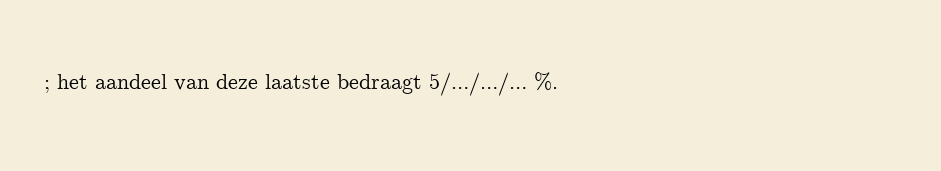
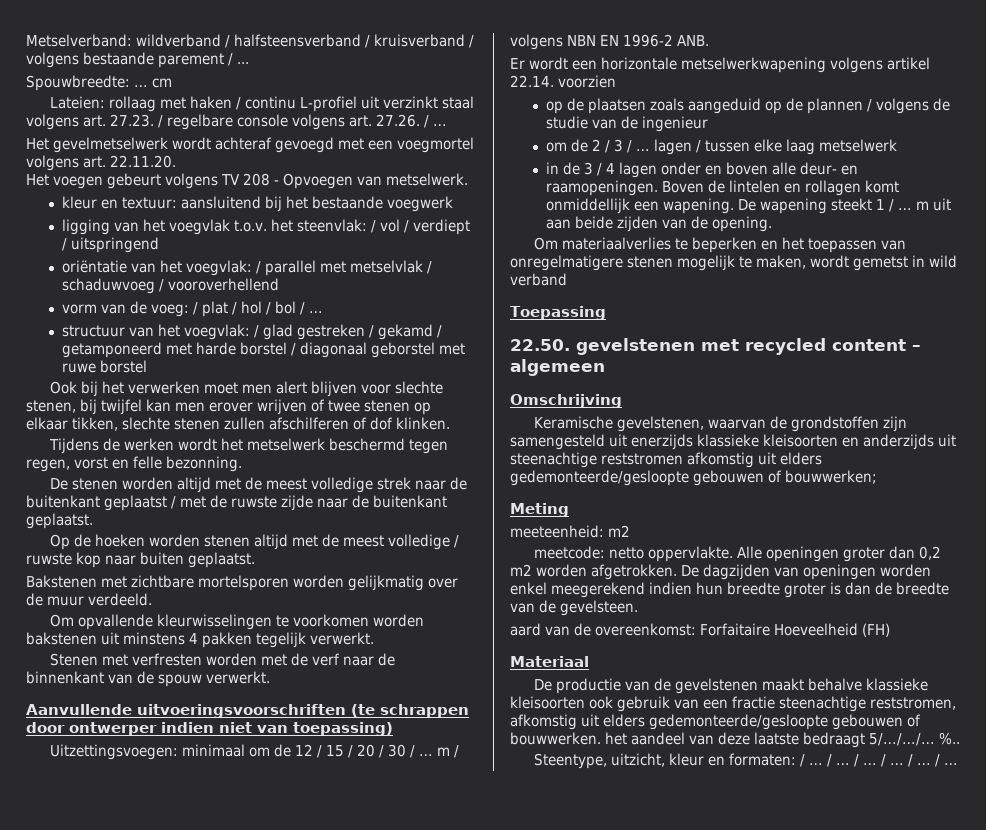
- ; het aandeel van deze laatste bedraagt 5/…/…/…
+ Metselverband: wildverband / halfsteensverband / kruisverband / volgens bestaande parement / ...
+ Spouwbreedte: … cm
+ Lateien: rollaag met haken / continu L-profiel uit verzinkt staal volgens art. 27.23. / regelbare console volgens art. 27.26. / …
+ Het gevelmetselwerk wordt achteraf gevoegd met een voegmortel volgens art. 22.11.20.
+ Het voegen gebeurt volgens TV 208 - Opvoegen van metselwerk.
+ kleur en textuur: aansluitend bij het bestaande voegwerk
+ ligging van het voegvlak t.o.v. het steenvlak: / vol / verdiept / uitspringend
+ oriëntatie van het voegvlak: / parallel met metselvlak / schaduwvoeg / vooroverhellend
+ vorm van de voeg: / plat / hol / bol / …
+ structuur van het voegvlak: / glad gestreken / gekamd / getamponeerd met harde borstel / diagonaal geborstel met ruwe borstel
+ Ook bij het verwerken moet men alert blijven voor slechte stenen, bij twijfel kan men erover wrijven of twee stenen op elkaar tikken, slechte stenen zullen afschilferen of dof klinken.
+ Tijdens de werken wordt het metselwerk beschermd tegen regen, vorst en felle bezonning.
+ De stenen worden altijd met de meest volledige strek naar de buitenkant geplaatst / met de ruwste zijde naar de buitenkant geplaatst.
+ Op de hoeken worden stenen altijd met de meest volledige / ruwste kop naar buiten geplaatst.
+ Bakstenen met zichtbare mortelsporen worden gelijkmatig over de muur verdeeld.
+ Om opvallende kleurwisselingen te voorkomen worden bakstenen uit minstens 4 pakken tegelijk verwerkt.
+ Stenen met verfresten worden met de verf naar de binnenkant van de spouw verwerkt.
+ Aanvullende uitvoeringsvoorschriften (te schrappen door ontwerper indien niet van toepassing)
+ Uitzettingsvoegen: minimaal om de 12 / 15 / 20 / 30 / … m / volgens NBN EN 1996-2 ANB.
+ Er wordt een horizontale metselwerkwapening volgens artikel 22.14. voorzien
+ op de plaatsen zoals aangeduid op de plannen / volgens de studie van de ingenieur
+ om de 2 / 3 / … lagen / tussen elke laag metselwerk
+ in de 3 / 4 lagen onder en boven alle deur- en raamopeningen. Boven de lintelen en rollagen komt onmiddellijk een wapening. De wapening steekt 1 / … m uit aan beide zijden van de opening.
+ Om materiaalverlies te beperken en het toepassen van onregelmatigere stenen mogelijk te maken, wordt gemetst in wild verband
+ Toepassing
+ 22.50. gevelstenen met recycled content – algemeen
+ Omschrijving
+ Keramische gevelstenen, waarvan de grondstoffen zijn samengesteld uit enerzijds klassieke kleisoorten en anderzijds uit steenachtige reststromen afkomstig uit elders gedemonteerde/gesloopte gebouwen of bouwwerken;
+ Meting
+ meeteenheid: m2
+ meetcode: netto oppervlakte. Alle openingen groter dan 0,2 m2 worden afgetrokken. De dagzijden van openingen worden enkel meegerekend indien hun breedte groter is dan de breedte van de gevelsteen.
+ aard van de overeenkomst: Forfaitaire Hoeveelheid (FH)
+ Materiaal
+ De productie van de gevelstenen maakt behalve klassieke kleisoorten ook gebruik van een fractie steenachtige reststromen, afkomstig uit elders gedemonteerde/gesloopte gebouwen of bouwwerken. het aandeel van deze laatste bedraagt 5/…/…/…
- %.
+ %..
+ Steentype, uitzicht, kleur en formaten: / … / … / … / … / … / …

